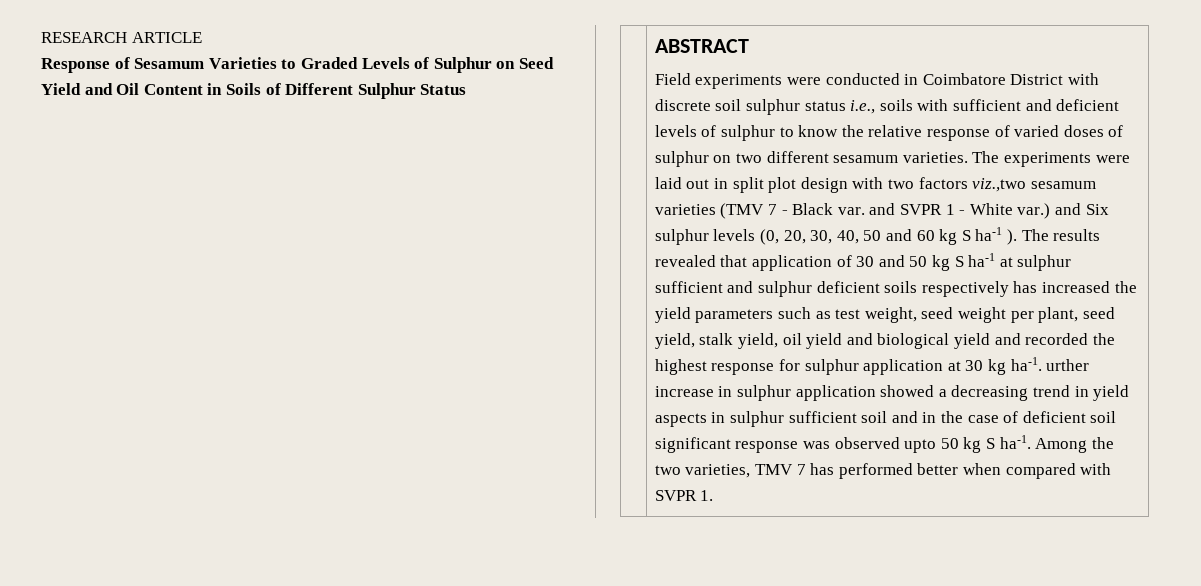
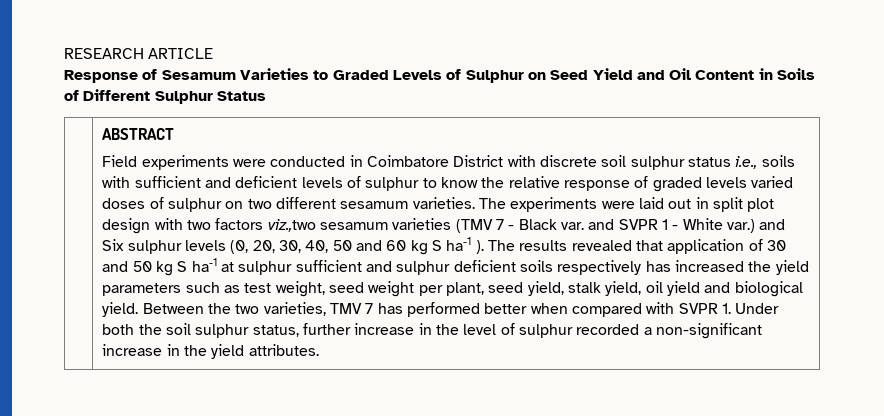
- Field experiments were conducted in Coimbatore District with discrete soil sulphur status i.e., soils with sufficient and deficient levels of sulphur to know the relative response of varied doses of sulphur on two different sesamum varieties.
+ Field experiments were conducted in Coimbatore District with discrete soil sulphur status i.e., soils with sufficient and deficient levels of sulphur to know the relative response of graded levels varied doses of sulphur on two different sesamum varieties.
- The results revealed that application of 30 and 50 kg S ha-1 at sulphur sufficient and sulphur deficient soils respectively has increased the yield parameters such as test weight, seed weight per plant, seed yield, stalk yield, oil yield and biological yield and recorded the highest response for sulphur application at 30 kg ha-1. urther increase in sulphur application showed a decreasing trend in yield aspects in sulphur sufficient soil and in the case of deficient soil significant response was observed upto 50 kg S ha-1. Among the two varieties, TMV 7 has performed better when compared with SVPR 1.
+ The results revealed that application of 30 and 50 kg S ha-1 at sulphur sufficient and sulphur deficient soils respectively has increased the yield parameters such as test weight, seed weight per plant, seed yield, stalk yield, oil yield and biological yield. Between the two varieties, TMV 7 has performed better when compared with SVPR 1. Under both the soil sulphur status, further increase in the level of sulphur recorded a non-significant increase in the yield attributes.

